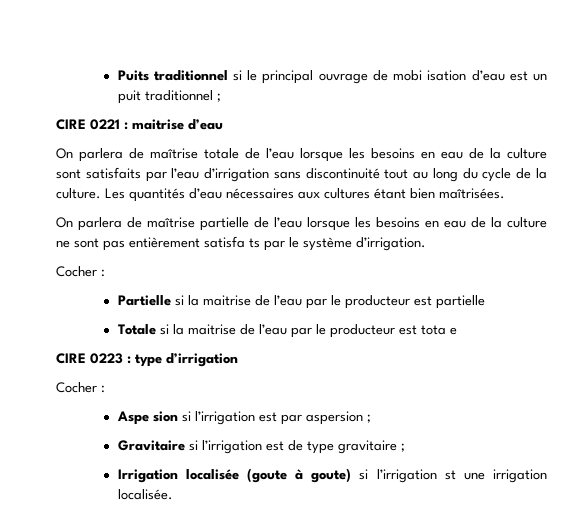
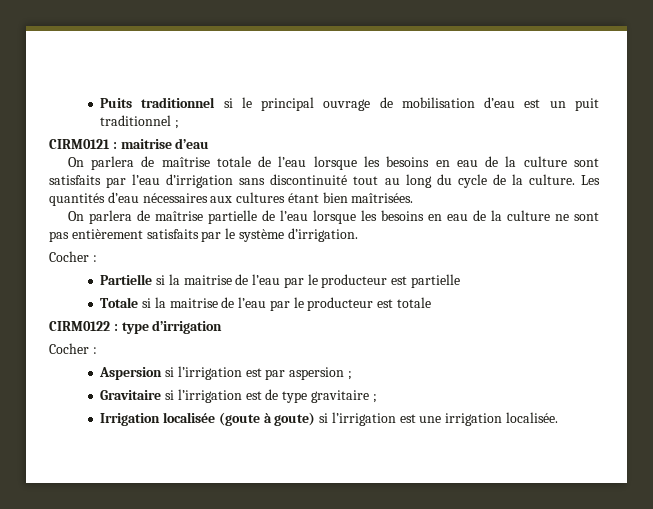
- Puits traditionnel si le principal ouvrage de mobi isation d’eau est un puit traditionnel ;
+ Puits traditionnel si le principal ouvrage de mobilisation d’eau est un puit traditionnel ;
- CIRE 0221 : maitrise d’eau
+ CIRM0121 : maitrise d’eau
- On parlera de maîtrise partielle de l’eau lorsque les besoins en eau de la culture ne sont pas entièrement satisfa ts par le système d’irrigation.
+ On parlera de maîtrise partielle de l’eau lorsque les besoins en eau de la culture ne sont pas entièrement satisfaits par le système d’irrigation.
- Totale si la maitrise de l’eau par le producteur est tota e
- CIRE 0223 : type d’irrigation
+ Totale si la maitrise de l’eau par le producteur est totale
+ CIRM0122 : type d’irrigation
- Aspe sion si l’irrigation est par aspersion ;
+ Aspersion si l’irrigation est par aspersion ;
- Irrigation localisée (goute à goute) si l’irrigation st une irrigation localisée.
+ Irrigation localisée (goute à goute) si l’irrigation est une irrigation localisée.

